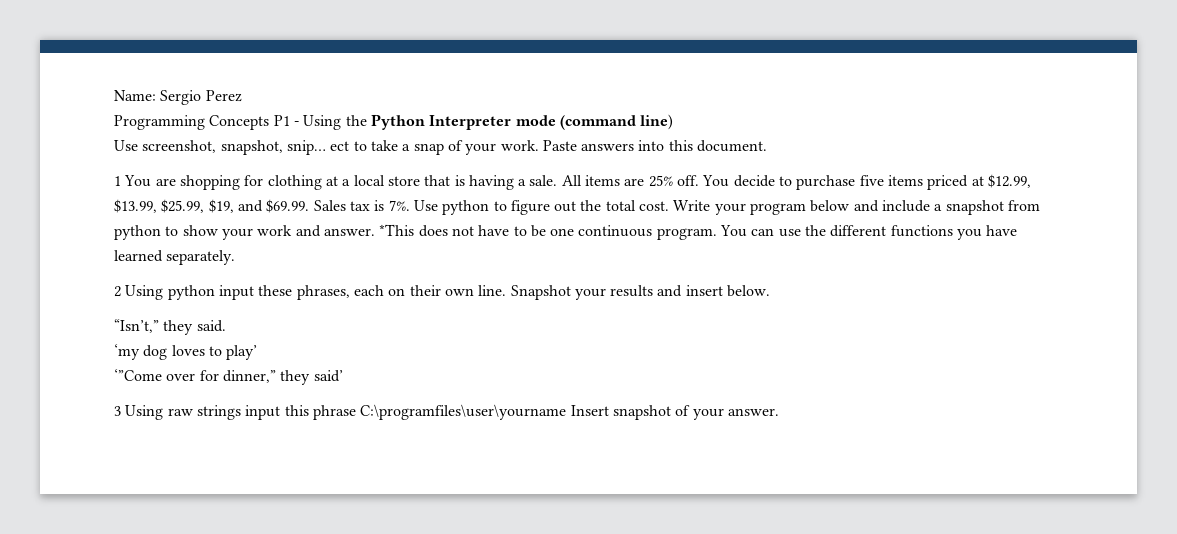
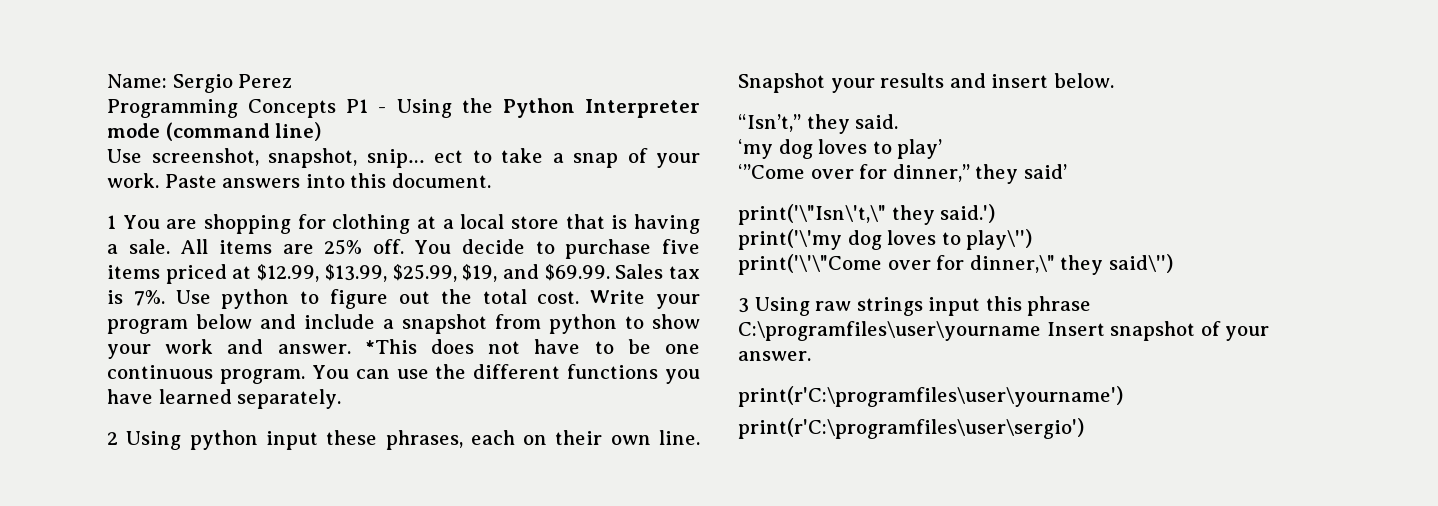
+ print('\"Isn\'t,\" they said.')
+ print('\'my dog loves to play\'')
+ print('\'\"Come over for dinner,\" they said\'')
+ print(r'C:\programfiles\user\yourname')
+ print(r'C:\programfiles\user\sergio')

